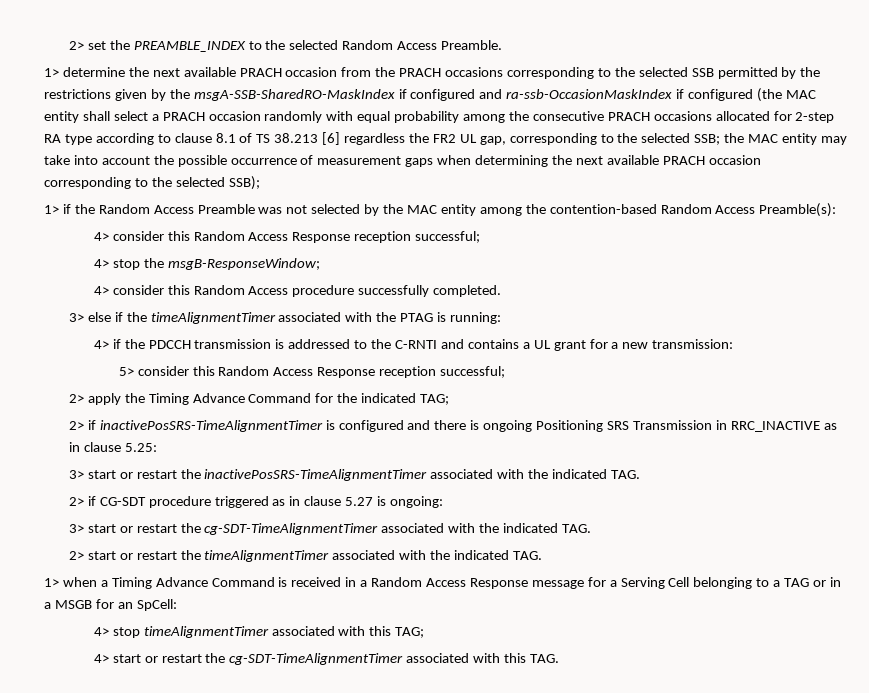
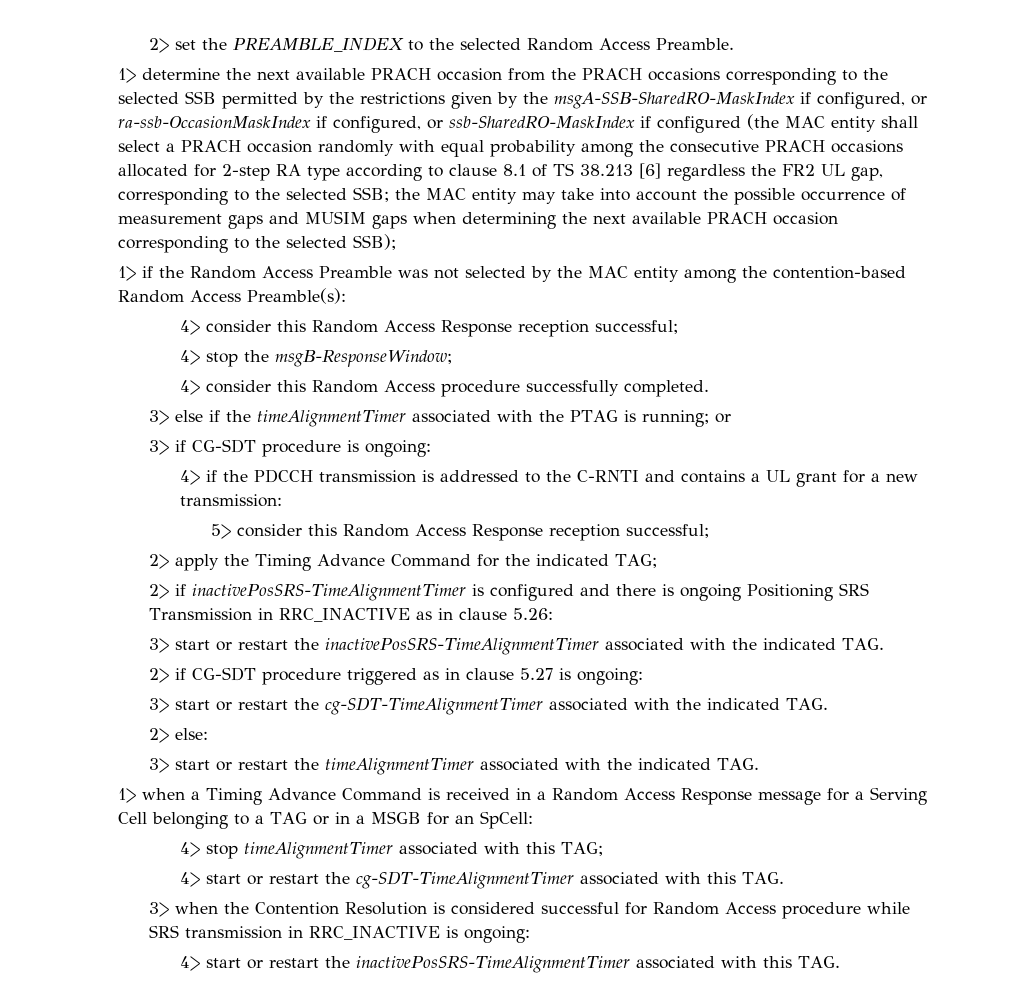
- 1> determine the next available PRACH occasion from the PRACH occasions corresponding to the selected SSB permitted by the restrictions given by the msgA-SSB-SharedRO-MaskIndex if configured and ra-ssb-OccasionMaskIndex if configured (the MAC entity shall select a PRACH occasion randomly with equal probability among the consecutive PRACH occasions allocated for 2-step RA type according to clause 8.1 of TS 38.213 [6] regardless the FR2 UL gap, corresponding to the selected SSB;
+ 1> determine the next available PRACH occasion from the PRACH occasions corresponding to the selected SSB permitted by the restrictions given by the msgA-SSB-SharedRO-MaskIndex if configured, or ra-ssb-OccasionMaskIndex if configured, or ssb-SharedRO-MaskIndex if configured (the MAC entity shall select a PRACH occasion randomly with equal probability among the consecutive PRACH occasions allocated for 2-step RA type according to clause 8.1 of TS 38.213 [6] regardless the FR2 UL gap, corresponding to the selected SSB;
- the MAC entity may take into account the possible occurrence of measurement gaps when determining the next available PRACH occasion corresponding to the selected SSB);
+ the MAC entity may take into account the possible occurrence of measurement gaps and MUSIM gaps when determining the next available PRACH occasion corresponding to the selected SSB);
- 3> else if the timeAlignmentTimer associated with the PTAG is running:
+ 3> else if the timeAlignmentTimer associated with the PTAG is running; or
+ 3> if CG-SDT procedure is ongoing:
- 2> if inactivePosSRS-TimeAlignmentTimer is configured and there is ongoing Positioning SRS Transmission in RRC_INACTIVE as in clause 5.25:
+ 2> if inactivePosSRS-TimeAlignmentTimer is configured and there is ongoing Positioning SRS Transmission in RRC_INACTIVE as in clause 5.26:
- 2> start or restart the timeAlignmentTimer associated with the indicated TAG.
+ 2> else:
+ 3> start or restart the timeAlignmentTimer associated with the indicated TAG.
+ 3> when the Contention Resolution is considered successful for Random Access procedure while SRS transmission in RRC_INACTIVE is ongoing:
+ 4> start or restart the inactivePosSRS-TimeAlignmentTimer associated with this TAG.

